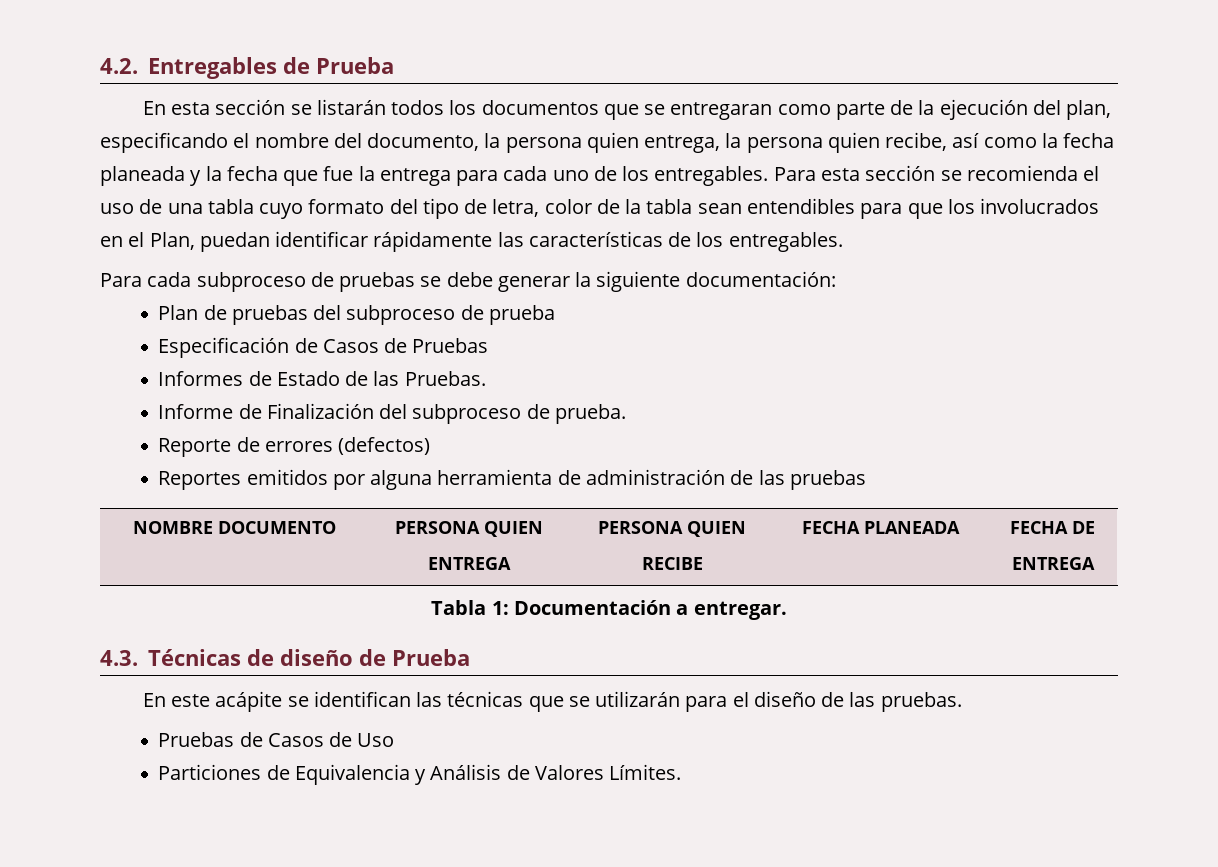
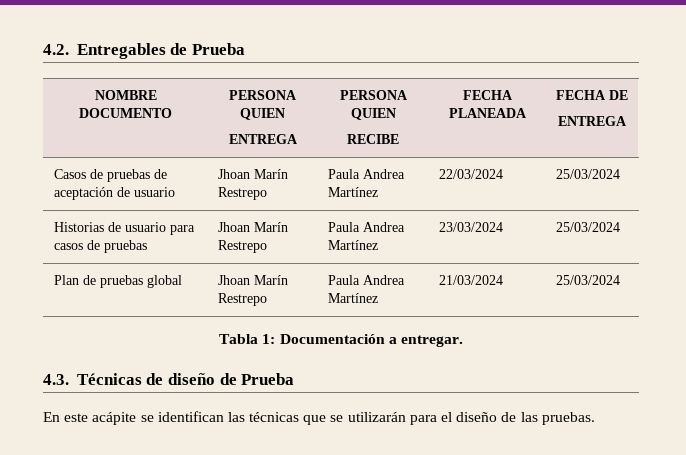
- En esta sección se listarán todos los documentos que se entregaran como parte de la ejecución del plan, especificando el nombre del documento, la persona quien entrega, la persona quien recibe, así como la fecha planeada y la fecha que fue la entrega para cada uno de los entregables. Para esta sección se recomienda el uso de una tabla cuyo formato del tipo de letra, color de la tabla sean entendibles para que los involucrados en el Plan, puedan identificar rápidamente las características de los entregables.
- Para cada subproceso de pruebas se debe generar la siguiente documentación:
- Plan de pruebas del subproceso de prueba
- Especificación de Casos de Pruebas
- Informes de Estado de las Pruebas.
- Informe de Finalización del subproceso de prueba.
- Reporte de errores (defectos)
- Reportes emitidos por alguna herramienta de administración de las pruebas
+ Casos de pruebas de aceptación de usuario | Jhoan Marín Restrepo | Paula Andrea Martínez | 22/03/2024 | 25/03/2024
+ Historias de usuario para casos de pruebas | Jhoan Marín Restrepo | Paula Andrea Martínez | 23/03/2024 | 25/03/2024
+ Plan de pruebas global | Jhoan Marín Restrepo | Paula Andrea Martínez | 21/03/2024 | 25/03/2024
- Pruebas de Casos de Uso
- Particiones de Equivalencia y Análisis de Valores Límites.

